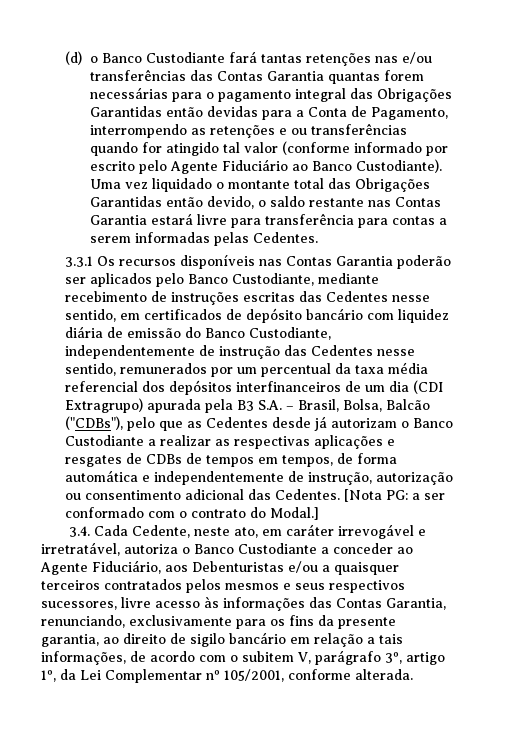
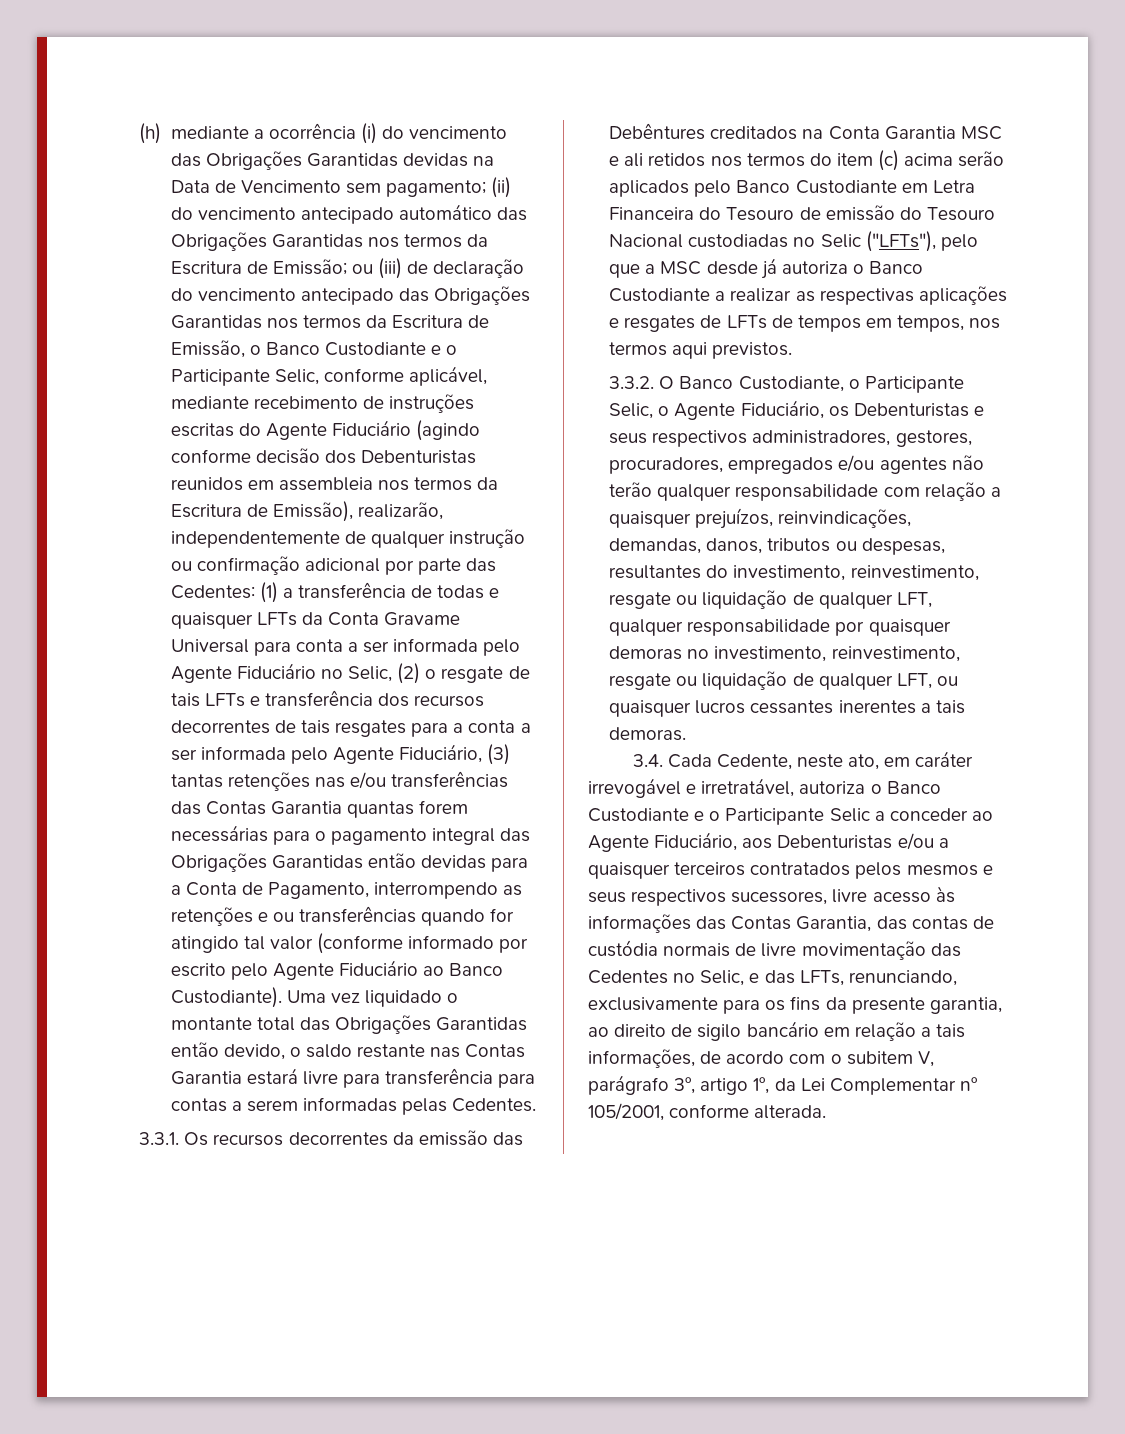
- (d) o Banco Custodiante fará tantas retenções nas e/ou transferências das Contas Garantia quantas forem necessárias para o pagamento integral das Obrigações Garantidas então devidas para a Conta de Pagamento, interrompendo as retenções e ou transferências quando for atingido tal valor (conforme informado por escrito pelo Agente Fiduciário ao Banco Custodiante).
+ (h) mediante a ocorrência (i) do vencimento das Obrigações Garantidas devidas na Data de Vencimento sem pagamento; (ii) do vencimento antecipado automático das Obrigações Garantidas nos termos da Escritura de Emissão; ou (iii) de declaração do vencimento antecipado das Obrigações Garantidas nos termos da Escritura de Emissão, o Banco Custodiante e o Participante Selic, conforme aplicável, mediante recebimento de instruções escritas do Agente Fiduciário (agindo conforme decisão dos Debenturistas reunidos em assembleia nos termos da Escritura de Emissão), realizarão, independentemente de qualquer instrução ou confirmação adicional por parte das Cedentes: (1) a transferência de todas e quaisquer LFTs da Conta Gravame Universal para conta a ser informada pelo Agente Fiduciário no Selic, (2) o resgate de tais LFTs e transferência dos recursos decorrentes de tais resgates para a conta a ser informada pelo Agente Fiduciário, (3) tantas retenções nas e/ou transferências das Contas Garantia quantas forem necessárias para o pagamento integral das Obrigações Garantidas então devidas para a Conta de Pagamento, interrompendo as retenções e ou transferências quando for atingido tal valor (conforme informado por escrito pelo Agente Fiduciário ao Banco Custodiante).
- 3.3.1 Os recursos disponíveis nas Contas Garantia poderão ser aplicados pelo Banco Custodiante, mediante recebimento de instruções escritas das Cedentes nesse sentido, em certificados de depósito bancário com liquidez diária de emissão do Banco Custodiante, independentemente de instrução das Cedentes nesse sentido, remunerados por um percentual da taxa média referencial dos depósitos interfinanceiros de um dia (CDI Extragrupo) apurada pela B3 S.A. – Brasil, Bolsa, Balcão ("CDBs"), pelo que as Cedentes desde já autorizam o Banco Custodiante a realizar as respectivas aplicações e resgates de CDBs de tempos em tempos, de forma automática e independentemente de instrução, autorização ou consentimento adicional das Cedentes. [Nota PG: a ser conformado com o contrato do Modal.]
+ 3.3.1. Os recursos decorrentes da emissão das Debêntures creditados na Conta Garantia MSC e ali retidos nos termos do item (c) acima serão aplicados pelo Banco Custodiante em Letra Financeira do Tesouro de emissão do Tesouro Nacional custodiadas no Selic ("LFTs"), pelo que a MSC desde já autoriza o Banco Custodiante a realizar as respectivas aplicações e resgates de LFTs de tempos em tempos, nos termos aqui previstos.
+ 3.3.2. O Banco Custodiante, o Participante Selic, o Agente Fiduciário, os Debenturistas e seus respectivos administradores, gestores, procuradores, empregados e/ou agentes não terão qualquer responsabilidade com relação a quaisquer prejuízos, reinvindicações, demandas, danos, tributos ou despesas, resultantes do investimento, reinvestimento, resgate ou liquidação de qualquer LFT, qualquer responsabilidade por quaisquer demoras no investimento, reinvestimento, resgate ou liquidação de qualquer LFT, ou quaisquer lucros cessantes inerentes a tais demoras.
- 3.4. Cada Cedente, neste ato, em caráter irrevogável e irretratável, autoriza o Banco Custodiante a conceder ao Agente Fiduciário, aos Debenturistas e/ou a quaisquer terceiros contratados pelos mesmos e seus respectivos sucessores, livre acesso às informações das Contas Garantia, renunciando, exclusivamente para os fins da presente garantia, ao direito de sigilo bancário em relação a tais informações, de acordo com o subitem V, parágrafo 3º, artigo 1º, da Lei Complementar nº 105/2001, conforme alterada.
+ 3.4. Cada Cedente, neste ato, em caráter irrevogável e irretratável, autoriza o Banco Custodiante e o Participante Selic a conceder ao Agente Fiduciário, aos Debenturistas e/ou a quaisquer terceiros contratados pelos mesmos e seus respectivos sucessores, livre acesso às informações das Contas Garantia, das contas de custódia normais de livre movimentação das Cedentes no Selic, e das LFTs, renunciando, exclusivamente para os fins da presente garantia, ao direito de sigilo bancário em relação a tais informações, de acordo com o subitem V, parágrafo 3º, artigo 1º, da Lei Complementar nº 105/2001, conforme alterada.

